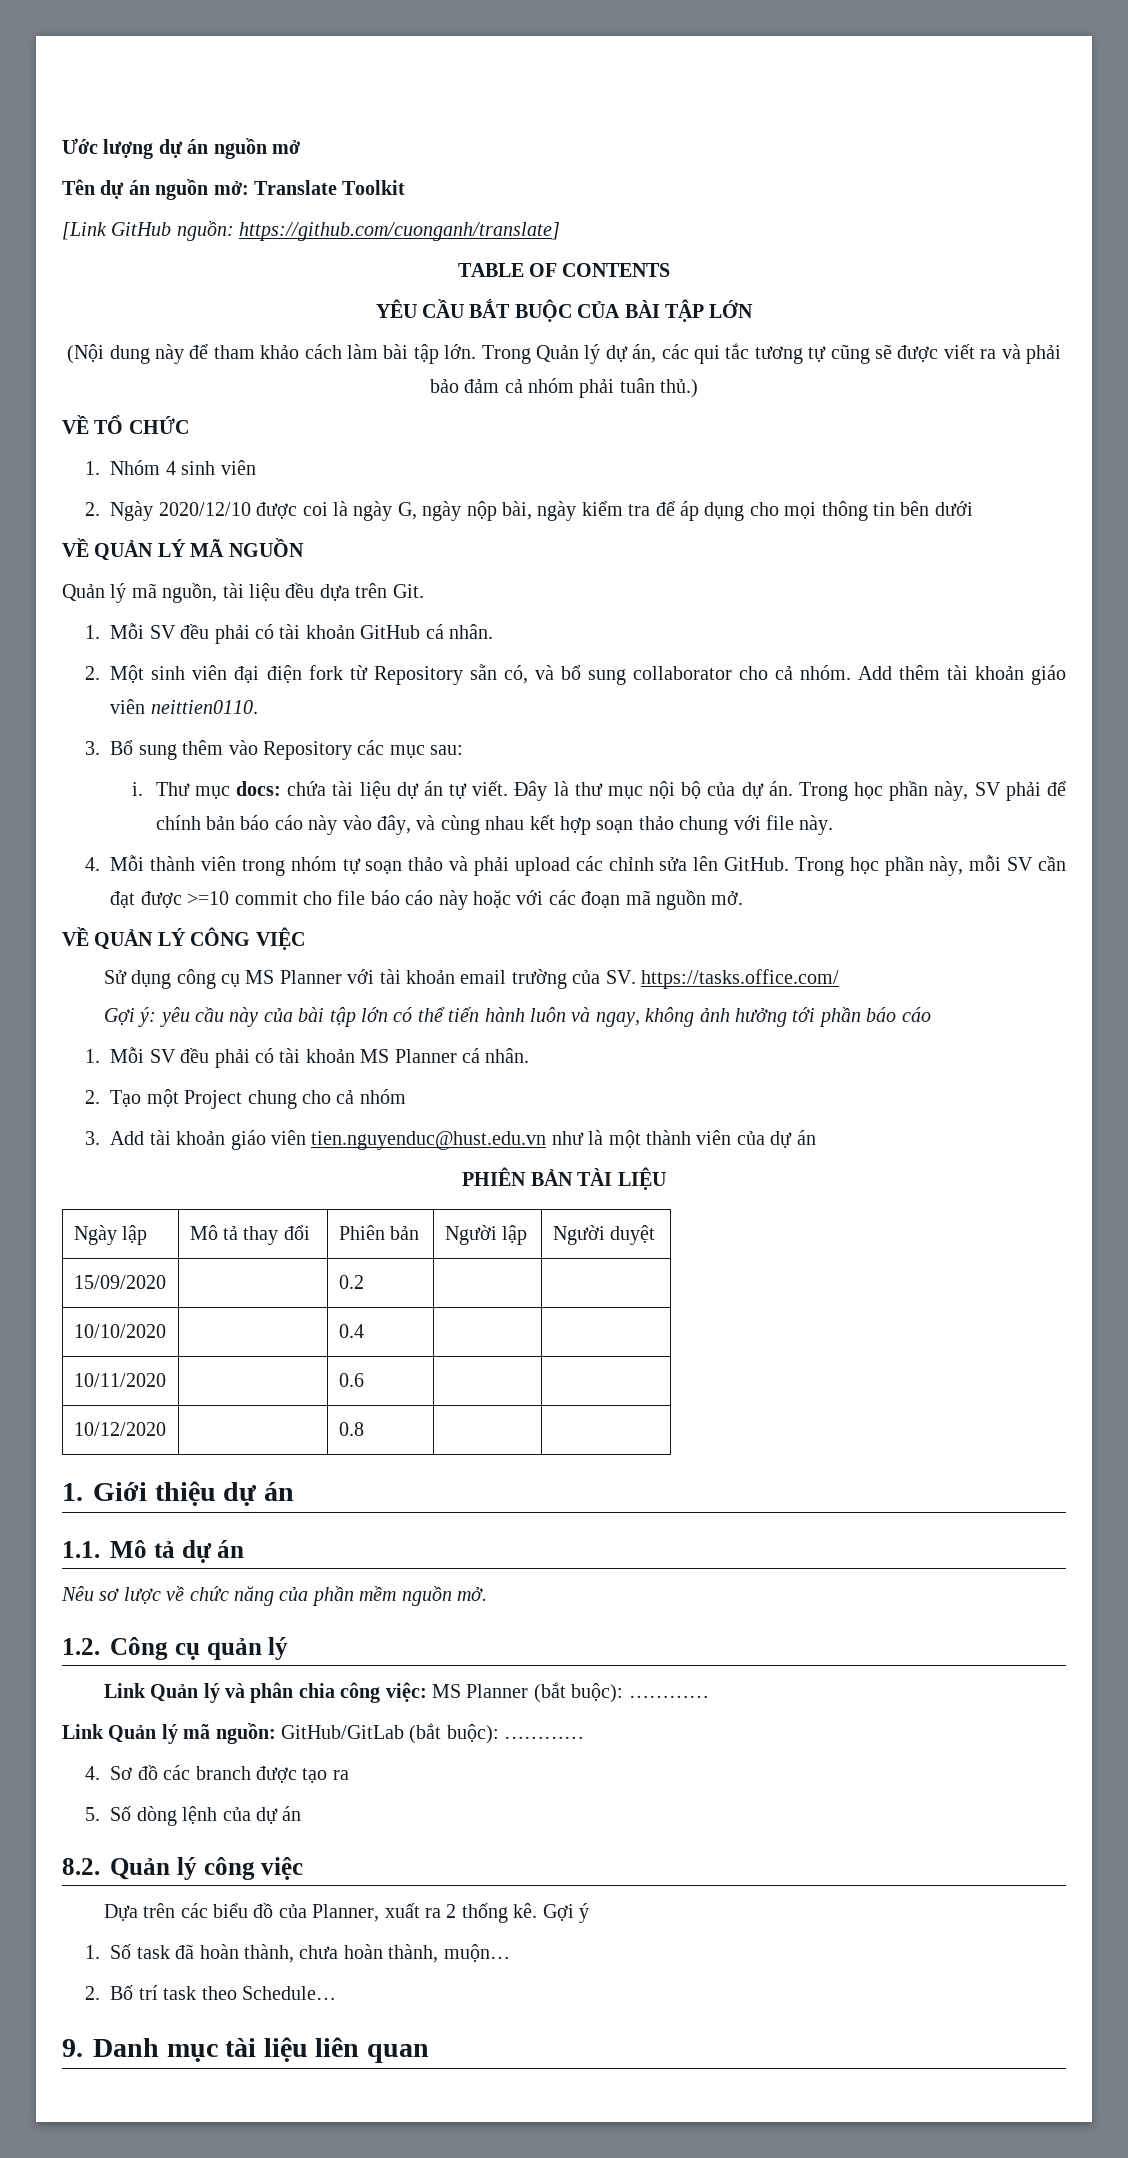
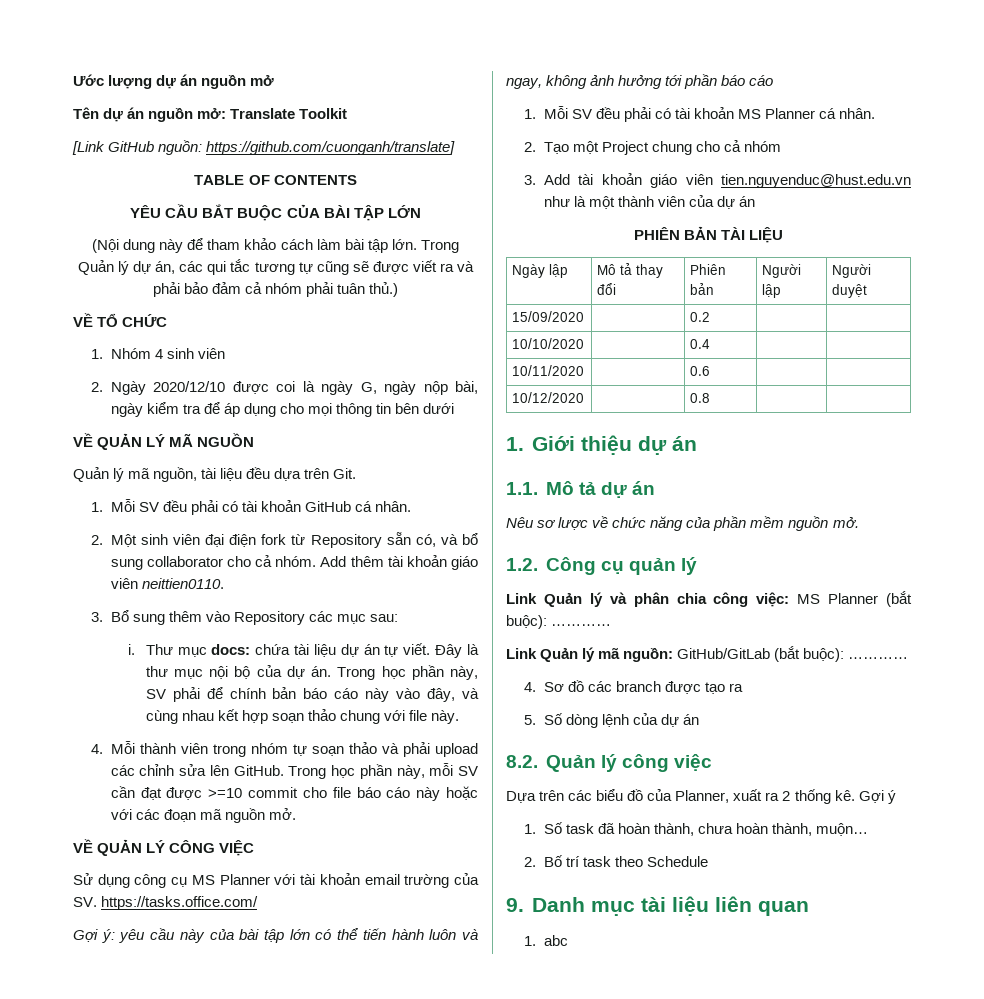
- 2. Bố trí task theo Schedule…
+ 2. Bố trí task theo Schedule
+ 1. abc

